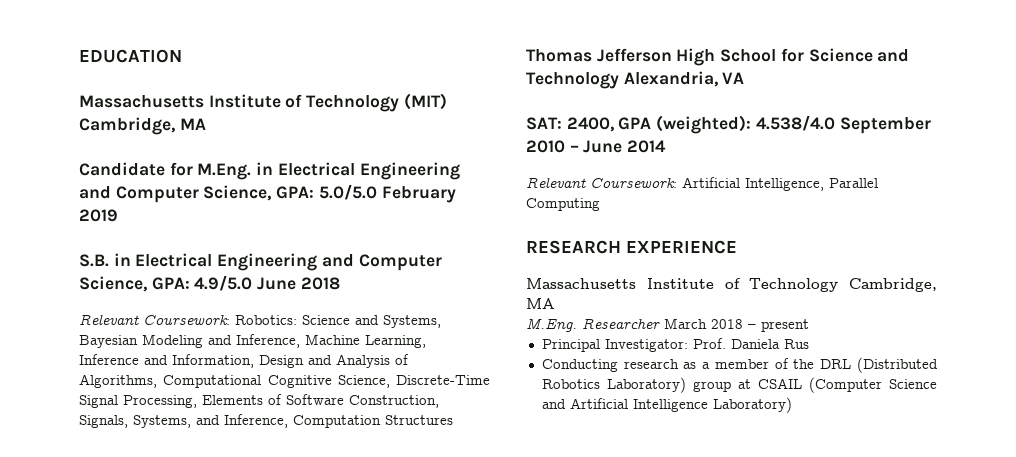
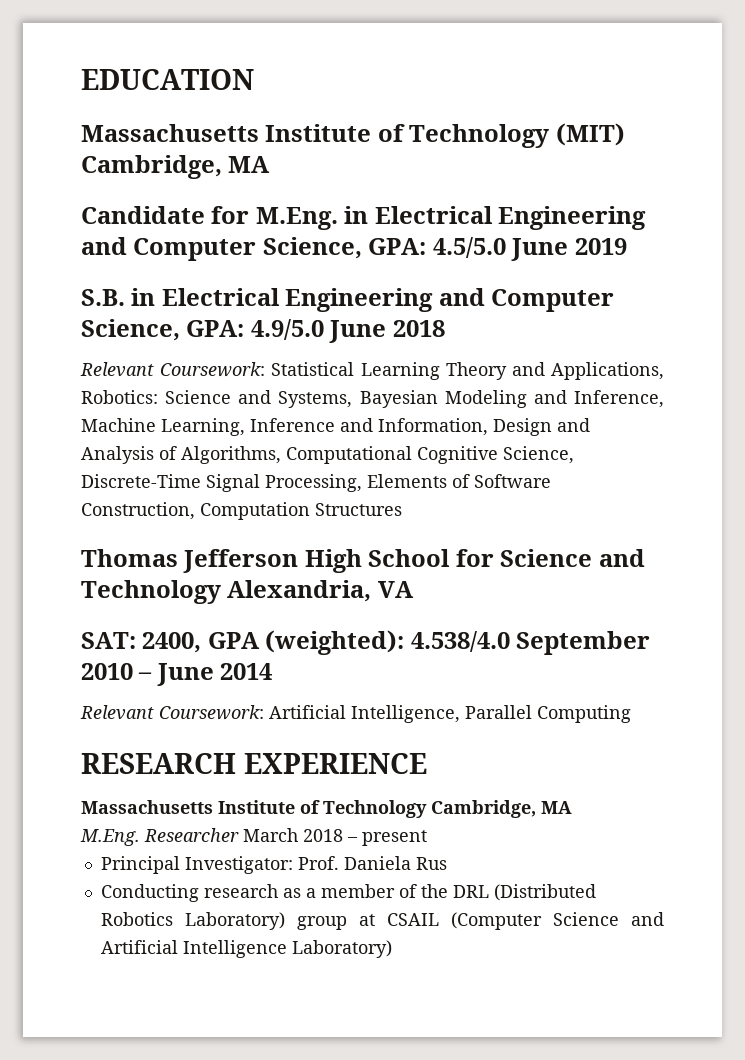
- Candidate for M.Eng. in Electrical Engineering and Computer Science, GPA: 5.0/5.0 February 2019
+ Candidate for M.Eng. in Electrical Engineering and Computer Science, GPA: 4.5/5.0 June 2019
- Relevant Coursework: Robotics: Science and Systems, Bayesian Modeling and Inference, Machine Learning, Inference and Information, Design and Analysis of Algorithms, Computational Cognitive Science, Discrete-Time Signal Processing, Elements of Software Construction, Signals, Systems, and Inference, Computation Structures
+ Relevant Coursework: Statistical Learning Theory and Applications, Robotics: Science and Systems, Bayesian Modeling and Inference, Machine Learning, Inference and Information, Design and Analysis of Algorithms, Computational Cognitive Science, Discrete-Time Signal Processing, Elements of Software Construction, Computation Structures

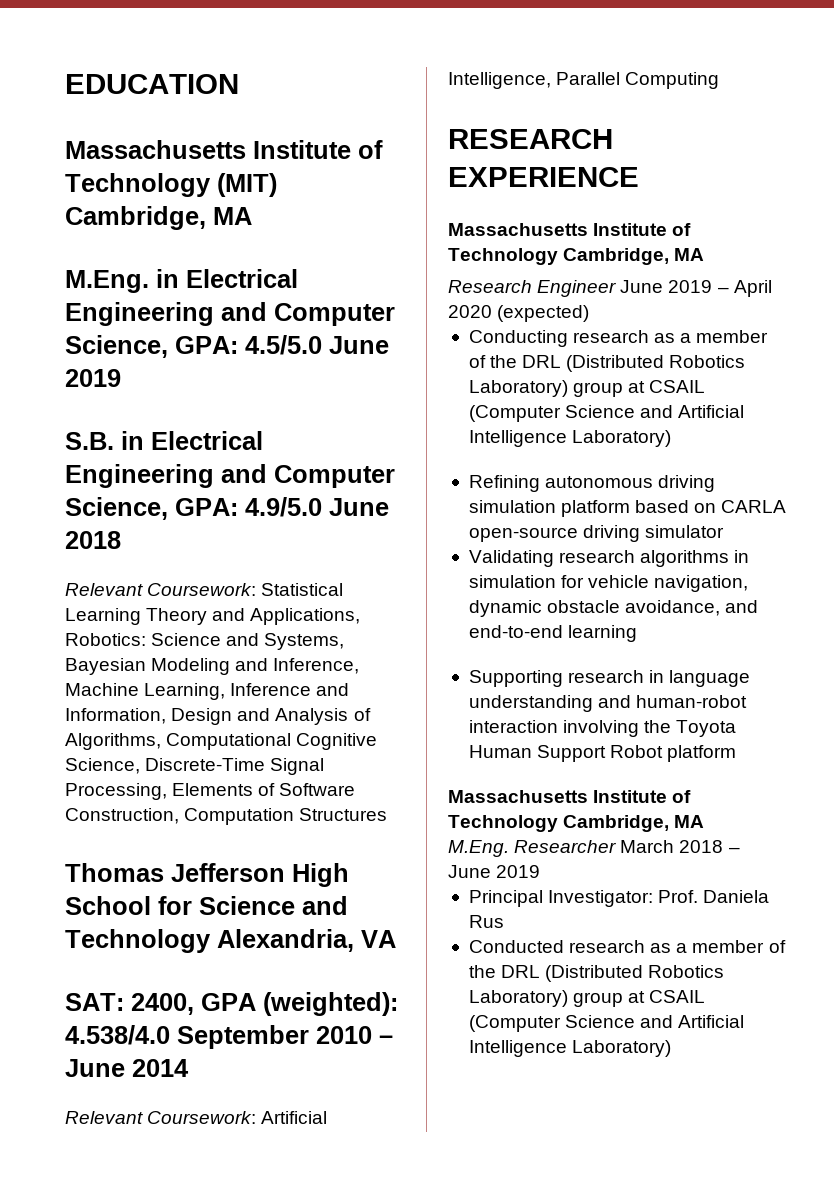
- Candidate for M.Eng. in Electrical Engineering and Computer Science, GPA: 4.5/5.0 June 2019
+ M.Eng. in Electrical Engineering and Computer Science, GPA: 4.5/5.0 June 2019
- M.Eng. Researcher March 2018 – present
- Principal Investigator: Prof. Daniela Rus
+ Research Engineer June 2019 – April 2020 (expected)
+ Refining autonomous driving simulation platform based on CARLA open-source driving simulator
+ Validating research algorithms in simulation for vehicle navigation, dynamic obstacle avoidance, and end-to-end learning
+ Supporting research in language understanding and human-robot interaction involving the Toyota Human Support Robot platform
+ Massachusetts Institute of Technology Cambridge, MA
+ M.Eng. Researcher March 2018 – June 2019
+ Principal Investigator: Prof. Daniela Rus
+ Conducted research as a member of the DRL (Distributed Robotics Laboratory) group at CSAIL (Computer Science and Artificial Intelligence Laboratory)

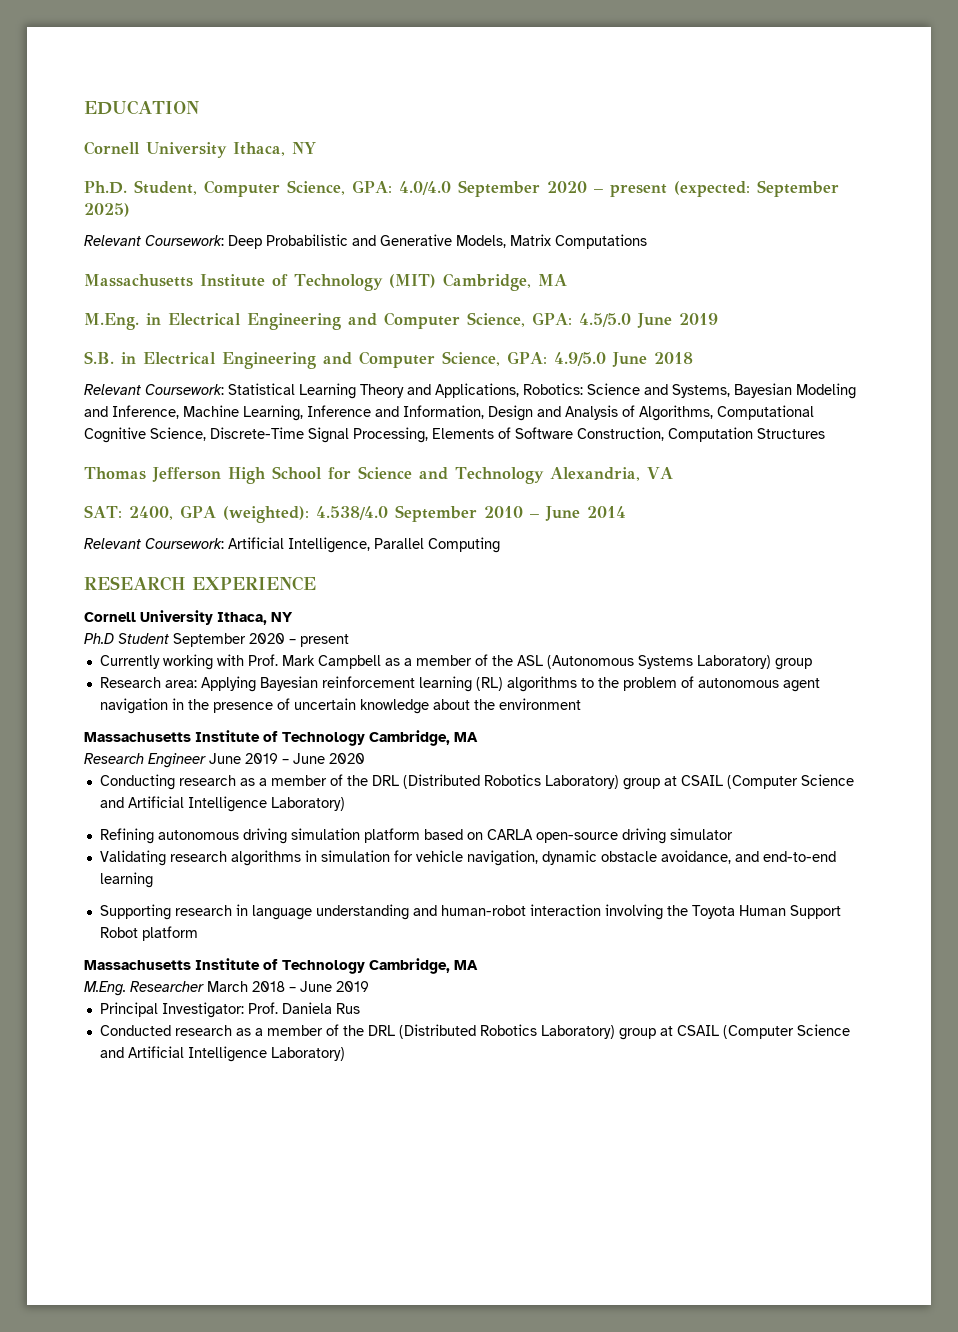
  EDUCATION
+ Cornell University Ithaca, NY
+ Ph.D. Student, Computer Science, GPA: 4.0/4.0 September 2020 – present (expected: September 2025)
+ Relevant Coursework: Deep Probabilistic and Generative Models, Matrix Computations
  RESEARCH EXPERIENCE
+ Cornell University Ithaca, NY
+ Ph.D Student September 2020 – present
+ Currently working with Prof. Mark Campbell as a member of the ASL (Autonomous Systems Laboratory) group
+ Research area: Applying Bayesian reinforcement learning (RL) algorithms to the problem of autonomous agent navigation in the presence of uncertain knowledge about the environment
- Research Engineer June 2019 – April 2020 (expected)
+ Research Engineer June 2019 – June 2020

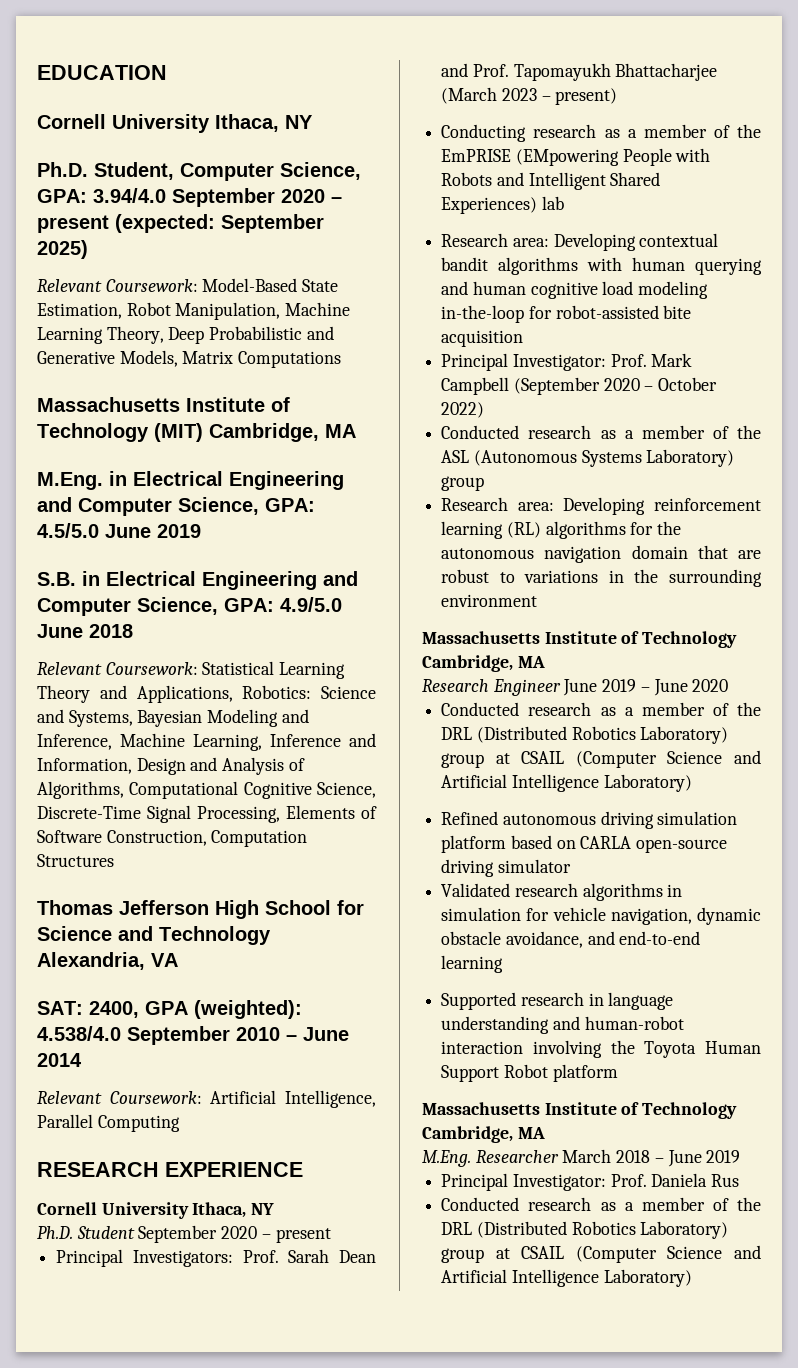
- Ph.D. Student, Computer Science, GPA: 4.0/4.0 September 2020 – present (expected: September 2025)
+ Ph.D. Student, Computer Science, GPA: 3.94/4.0 September 2020 – present (expected: September 2025)
- Relevant Coursework: Deep Probabilistic and Generative Models, Matrix Computations
+ Relevant Coursework: Model-Based State Estimation, Robot Manipulation, Machine Learning Theory, Deep Probabilistic and Generative Models, Matrix Computations
- Ph.D Student September 2020 – present
+ Ph.D. Student September 2020 – present
- Currently working with Prof. Mark Campbell as a member of the ASL (Autonomous Systems Laboratory) group
+ Principal Investigators: Prof. Sarah Dean and Prof. Tapomayukh Bhattacharjee (March 2023 – present)
+ Conducting research as a member of the EmPRISE (EMpowering People with Robots and Intelligent Shared Experiences) lab
+ Research area: Developing contextual bandit algorithms with human querying and human cognitive load modeling in-the-loop for robot-assisted bite acquisition
+ Principal Investigator: Prof. Mark Campbell (September 2020 – October 2022)
+ Conducted research as a member of the ASL (Autonomous Systems Laboratory) group
- Research area: Applying Bayesian reinforcement learning (RL) algorithms to the problem of autonomous agent navigation in the presence of uncertain knowledge about the environment
+ Research area: Developing reinforcement learning (RL) algorithms for the autonomous navigation domain that are robust to variations in the surrounding environment
  Research Engineer June 2019 – June 2020
- Conducting research as a member of the DRL (Distributed Robotics Laboratory) group at CSAIL (Computer Science and Artificial Intelligence Laboratory)
+ Conducted research as a member of the DRL (Distributed Robotics Laboratory) group at CSAIL (Computer Science and Artificial Intelligence Laboratory)
- Refining autonomous driving simulation platform based on CARLA open-source driving simulator
+ Refined autonomous driving simulation platform based on CARLA open-source driving simulator
- Validating research algorithms in simulation for vehicle navigation, dynamic obstacle avoidance, and end-to-end learning
+ Validated research algorithms in simulation for vehicle navigation, dynamic obstacle avoidance, and end-to-end learning
- Supporting research in language understanding and human-robot interaction involving the Toyota Human Support Robot platform
+ Supported research in language understanding and human-robot interaction involving the Toyota Human Support Robot platform

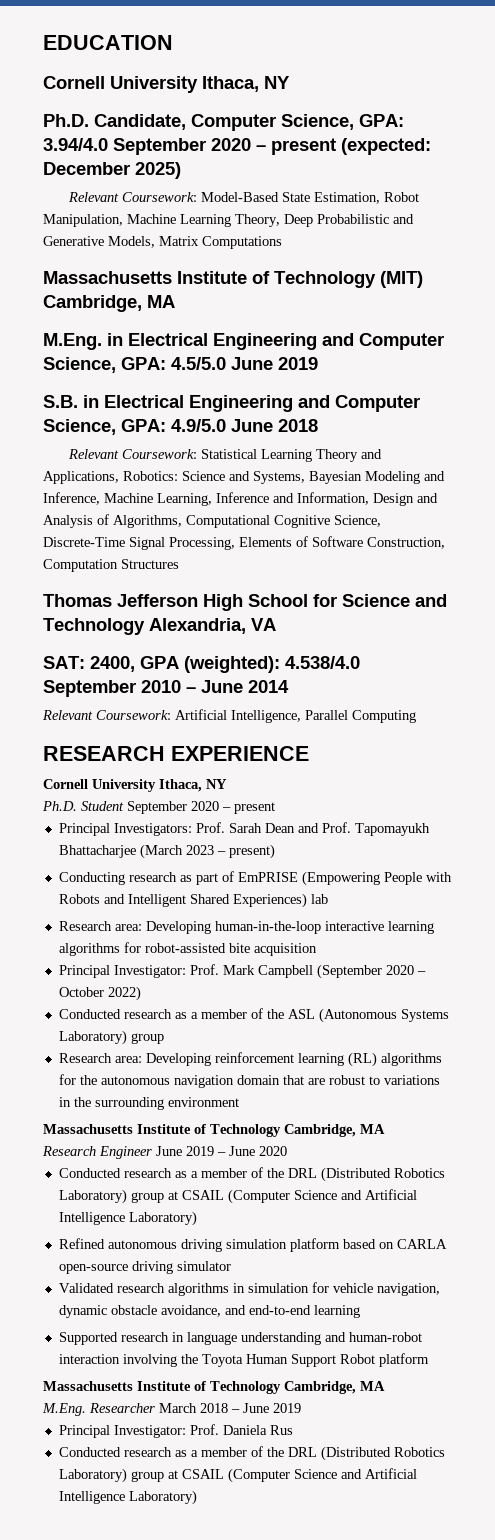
- Ph.D. Student, Computer Science, GPA: 3.94/4.0 September 2020 – present (expected: September 2025)
+ Ph.D. Candidate, Computer Science, GPA: 3.94/4.0 September 2020 – present (expected: December 2025)
- Conducting research as a member of the EmPRISE (EMpowering People with Robots and Intelligent Shared Experiences) lab
+ Conducting research as part of EmPRISE (Empowering People with Robots and Intelligent Shared Experiences) lab
- Research area: Developing contextual bandit algorithms with human querying and human cognitive load modeling in-the-loop for robot-assisted bite acquisition
+ Research area: Developing human-in-the-loop interactive learning algorithms for robot-assisted bite acquisition

